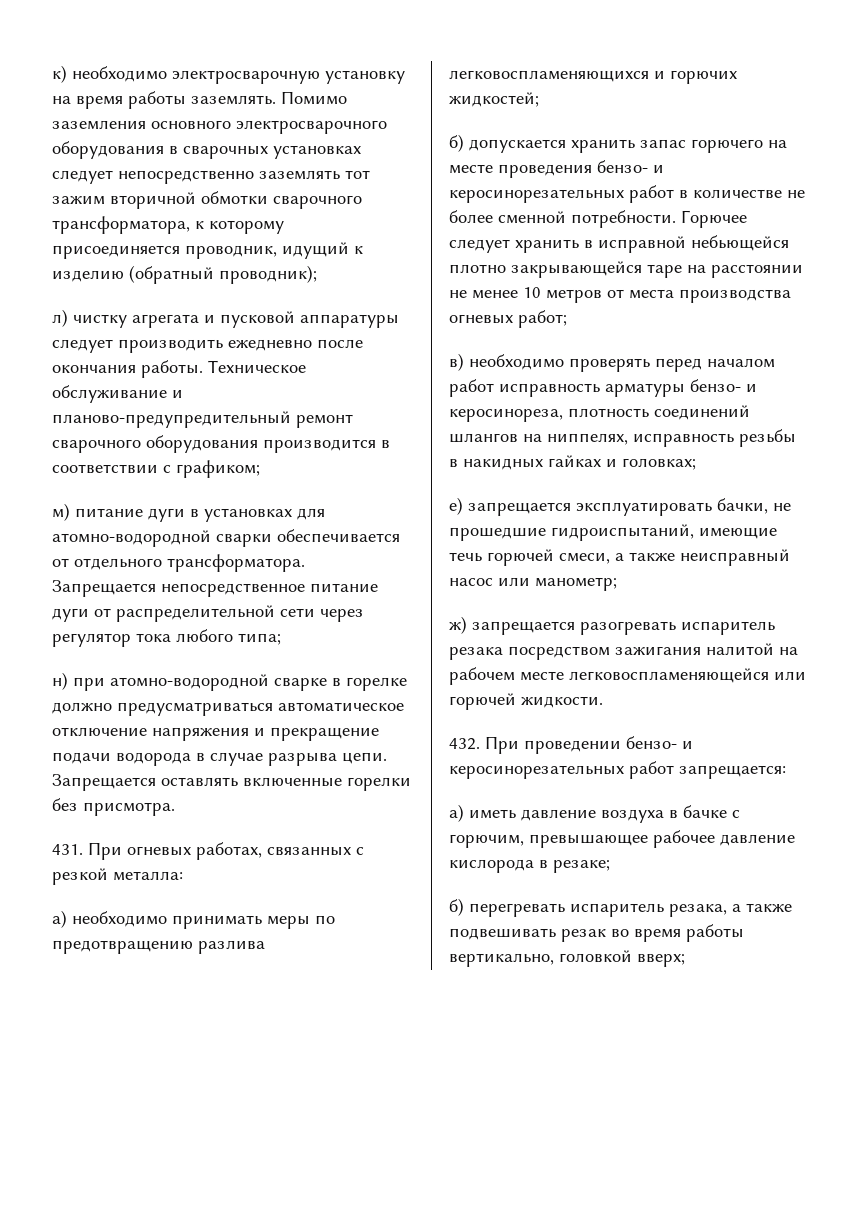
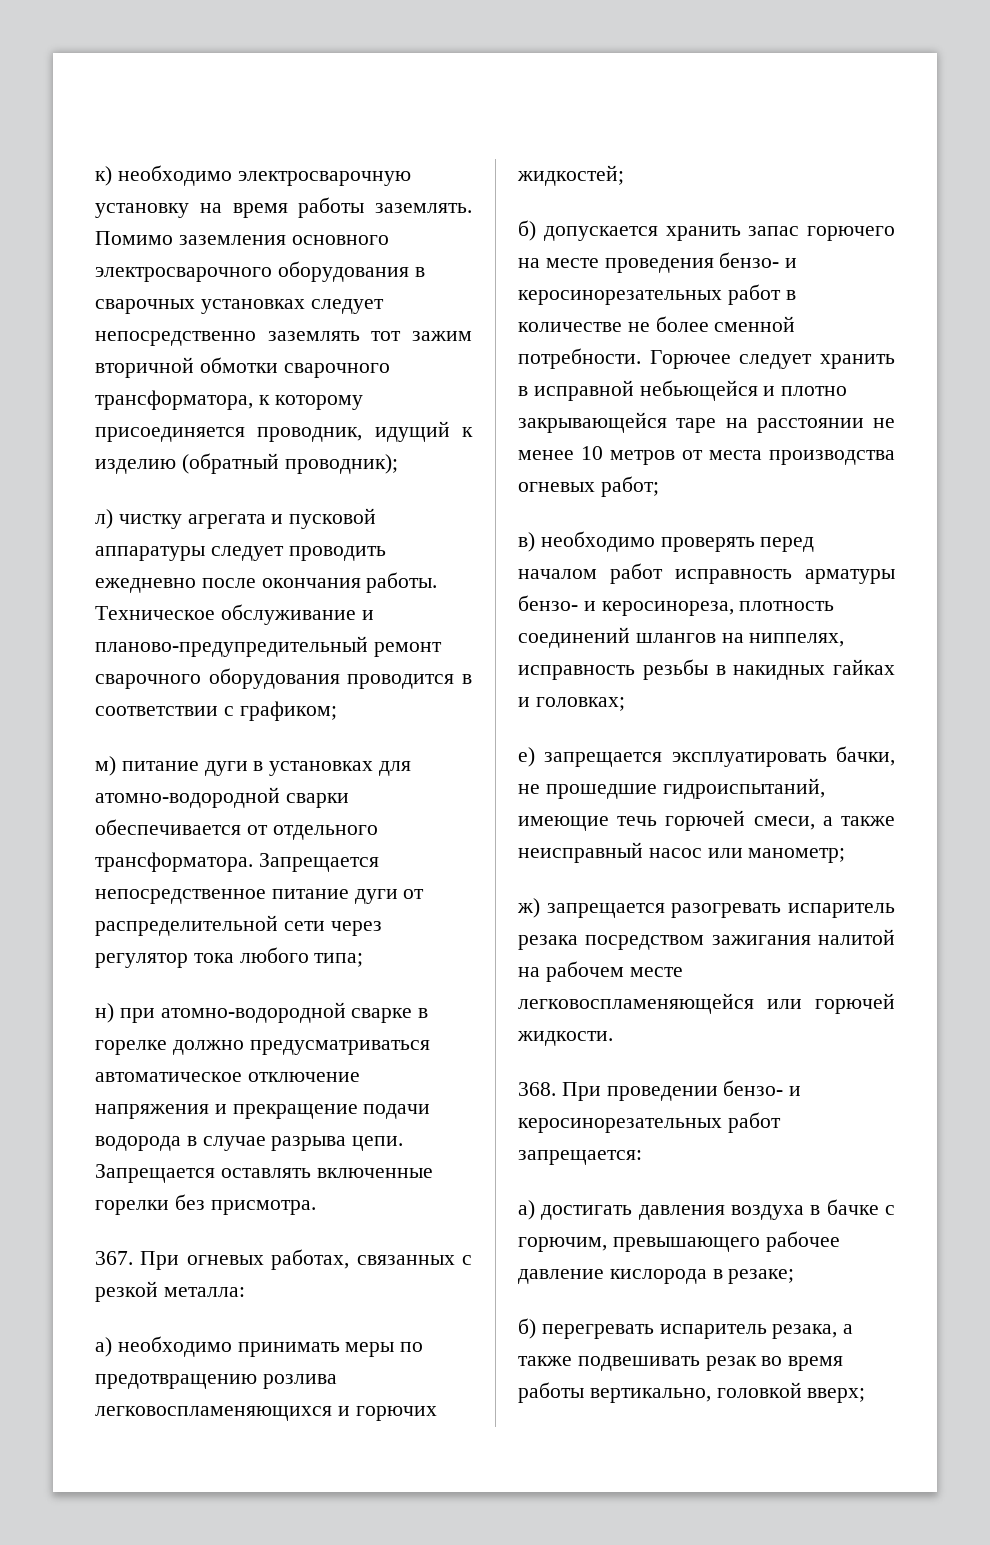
- л) чистку агрегата и пусковой аппаратуры следует производить ежедневно после окончания работы.
+ л) чистку агрегата и пусковой аппаратуры следует проводить ежедневно после окончания работы.
- Техническое обслуживание и планово-предупредительный ремонт сварочного оборудования производится в соответствии с графиком;
+ Техническое обслуживание и планово-предупредительный ремонт сварочного оборудования проводится в соответствии с графиком;
- 431. При огневых работах, связанных с резкой металла:
+ 367. При огневых работах, связанных с резкой металла:
- а) необходимо принимать меры по предотвращению разлива легковоспламеняющихся и горючих жидкостей;
+ а) необходимо принимать меры по предотвращению розлива легковоспламеняющихся и горючих жидкостей;
- Горючее следует хранить в исправной небьющейся плотно закрывающейся таре на расстоянии не менее 10 метров от места производства огневых работ;
+ Горючее следует хранить в исправной небьющейся и плотно закрывающейся таре на расстоянии не менее 10 метров от места производства огневых работ;
- 432. При проведении бензо- и керосинорезательных работ запрещается:
+ 368. При проведении бензо- и керосинорезательных работ запрещается:
- а) иметь давление воздуха в бачке с горючим, превышающее рабочее давление кислорода в резаке;
+ а) достигать давления воздуха в бачке с горючим, превышающего рабочее давление кислорода в резаке;

